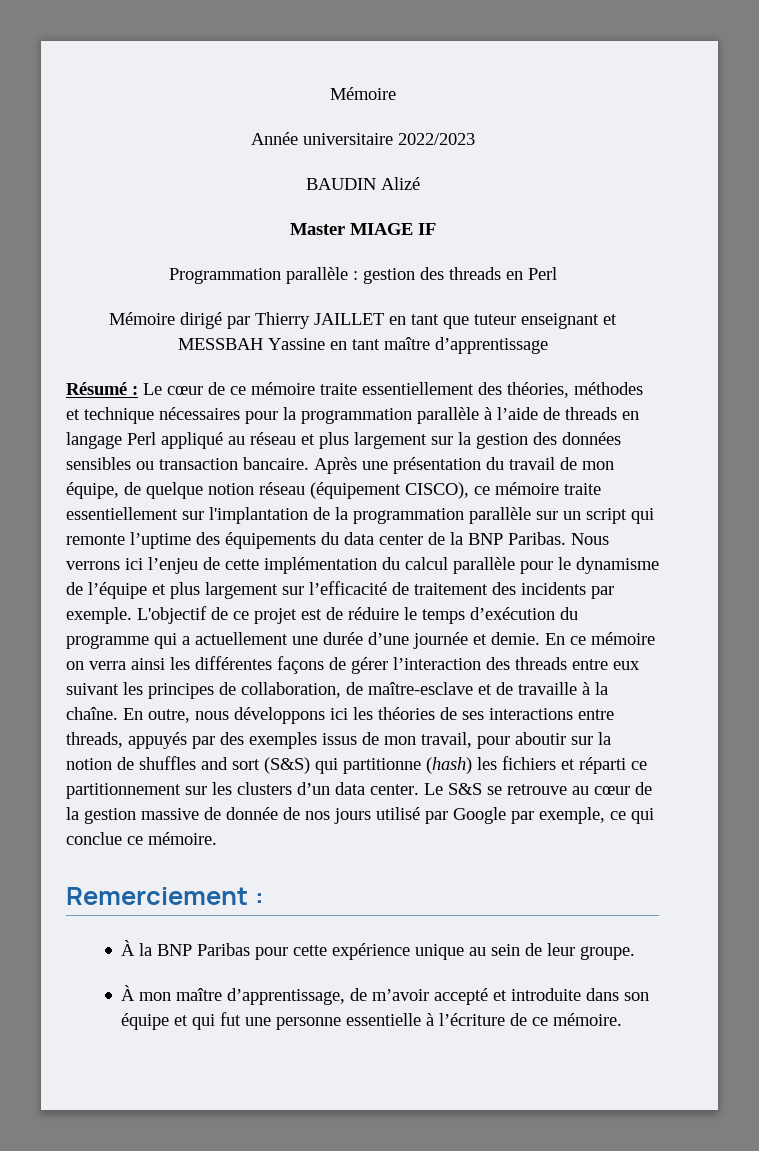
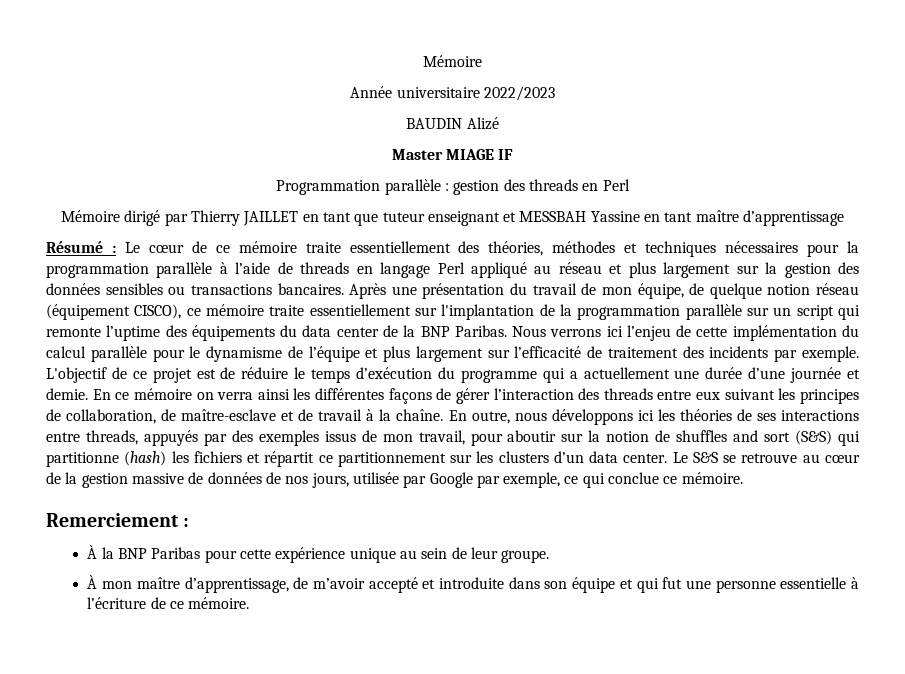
- Résumé : Le cœur de ce mémoire traite essentiellement des théories, méthodes et technique nécessaires pour la programmation parallèle à l’aide de threads en langage Perl appliqué au réseau et plus largement sur la gestion des données sensibles ou transaction bancaire.
+ Résumé : Le cœur de ce mémoire traite essentiellement des théories, méthodes et techniques nécessaires pour la programmation parallèle à l’aide de threads en langage Perl appliqué au réseau et plus largement sur la gestion des données sensibles ou transactions bancaires.
- En ce mémoire on verra ainsi les différentes façons de gérer l’interaction des threads entre eux suivant les principes de collaboration, de maître-esclave et de travaille à la chaîne.
+ En ce mémoire on verra ainsi les différentes façons de gérer l’interaction des threads entre eux suivant les principes de collaboration, de maître-esclave et de travail à la chaîne.
- En outre, nous développons ici les théories de ses interactions entre threads, appuyés par des exemples issus de mon travail, pour aboutir sur la notion de shuffles and sort (S&S) qui partitionne (hash) les fichiers et réparti ce partitionnement sur les clusters d’un data center.
+ En outre, nous développons ici les théories de ses interactions entre threads, appuyés par des exemples issus de mon travail, pour aboutir sur la notion de shuffles and sort (S&S) qui partitionne (hash) les fichiers et répartit ce partitionnement sur les clusters d’un data center.
- Le S&S se retrouve au cœur de la gestion massive de donnée de nos jours utilisé par Google par exemple, ce qui conclue ce mémoire.
+ Le S&S se retrouve au cœur de la gestion massive de données de nos jours, utilisée par Google par exemple, ce qui conclue ce mémoire.

